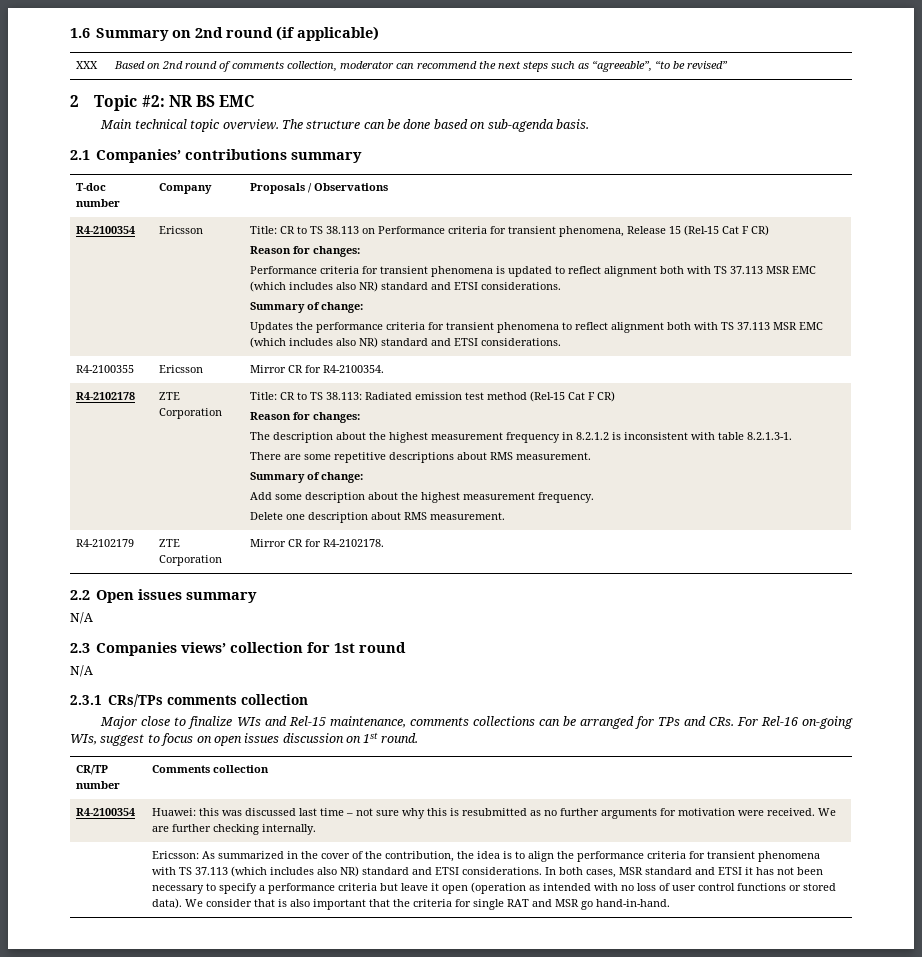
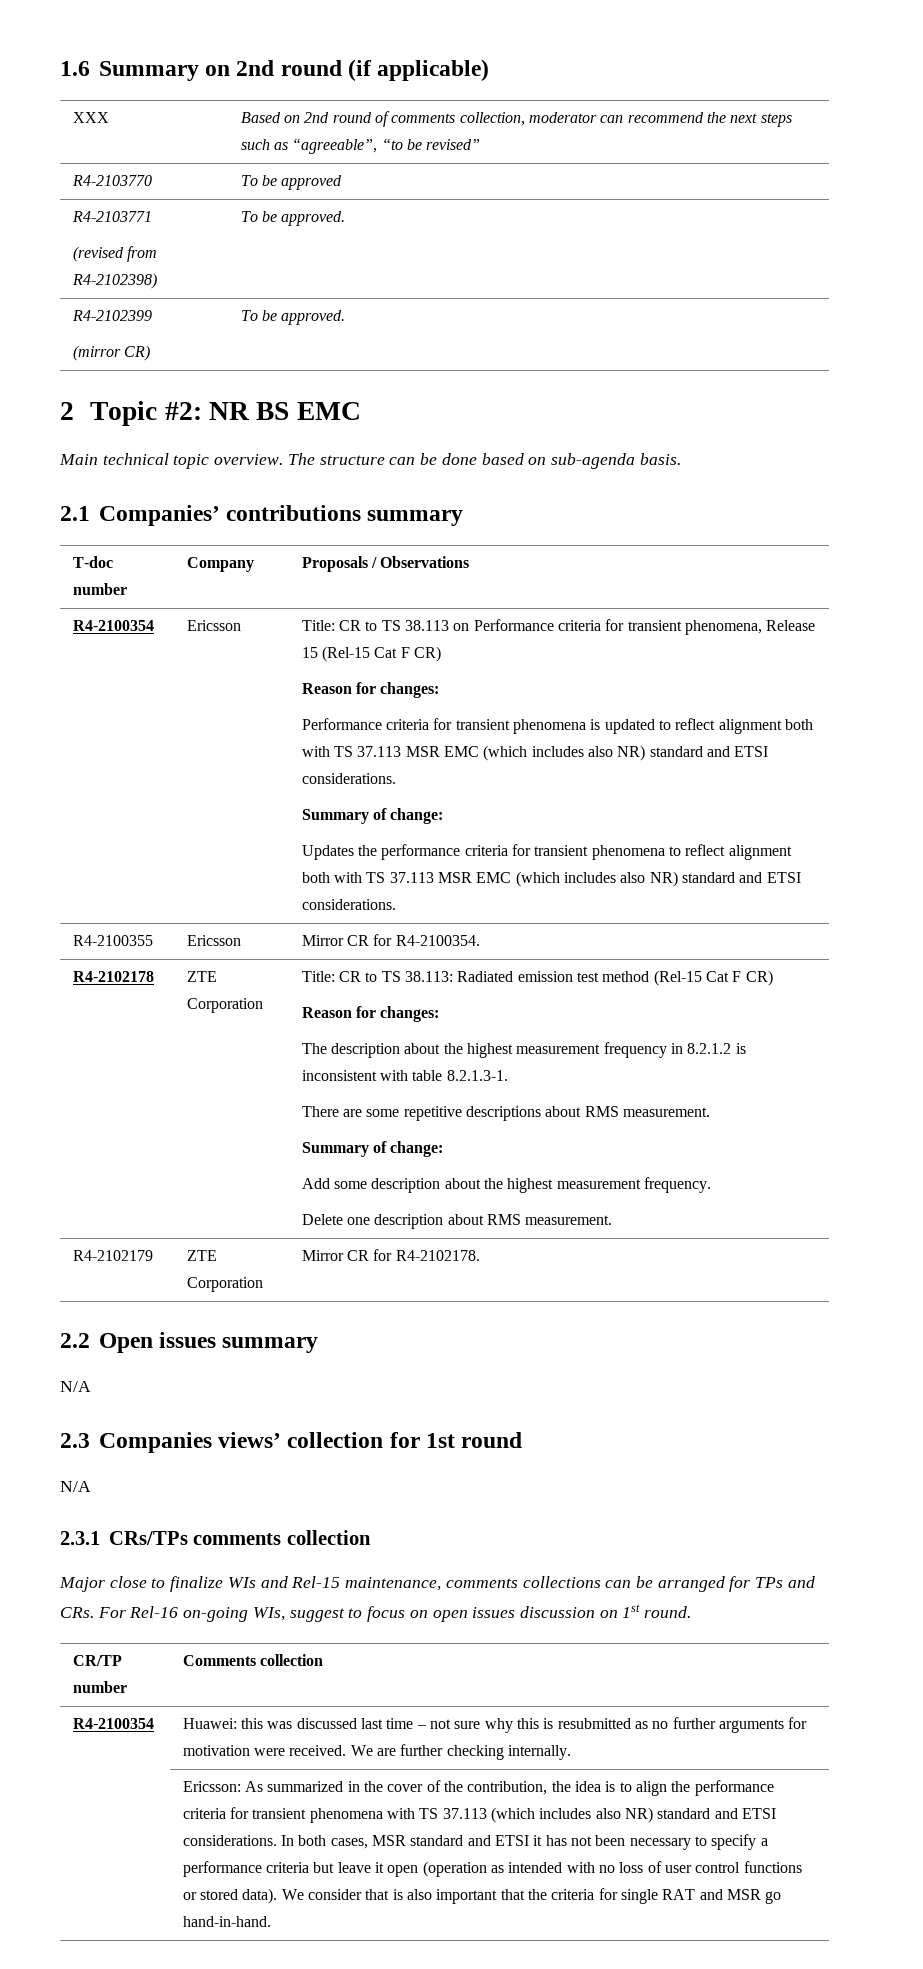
+ R4-2103770 | To be approved
+ R4-2103771
+ (revised from R4-2102398) | To be approved.
+ R4-2102399
+ (mirror CR) | To be approved.

